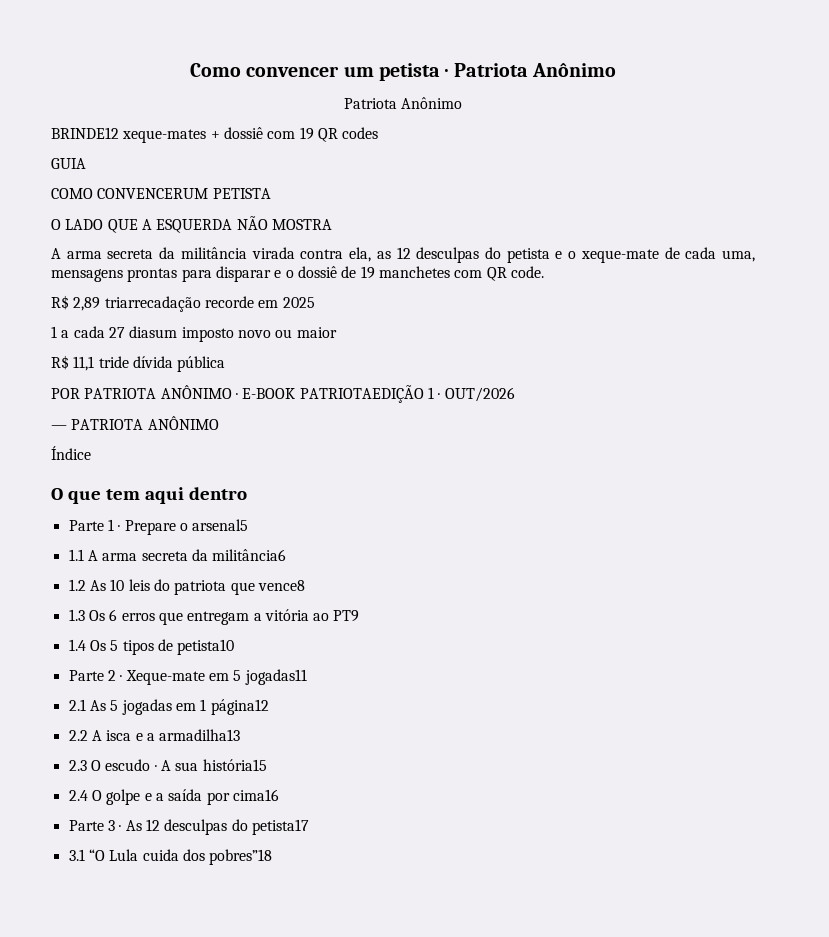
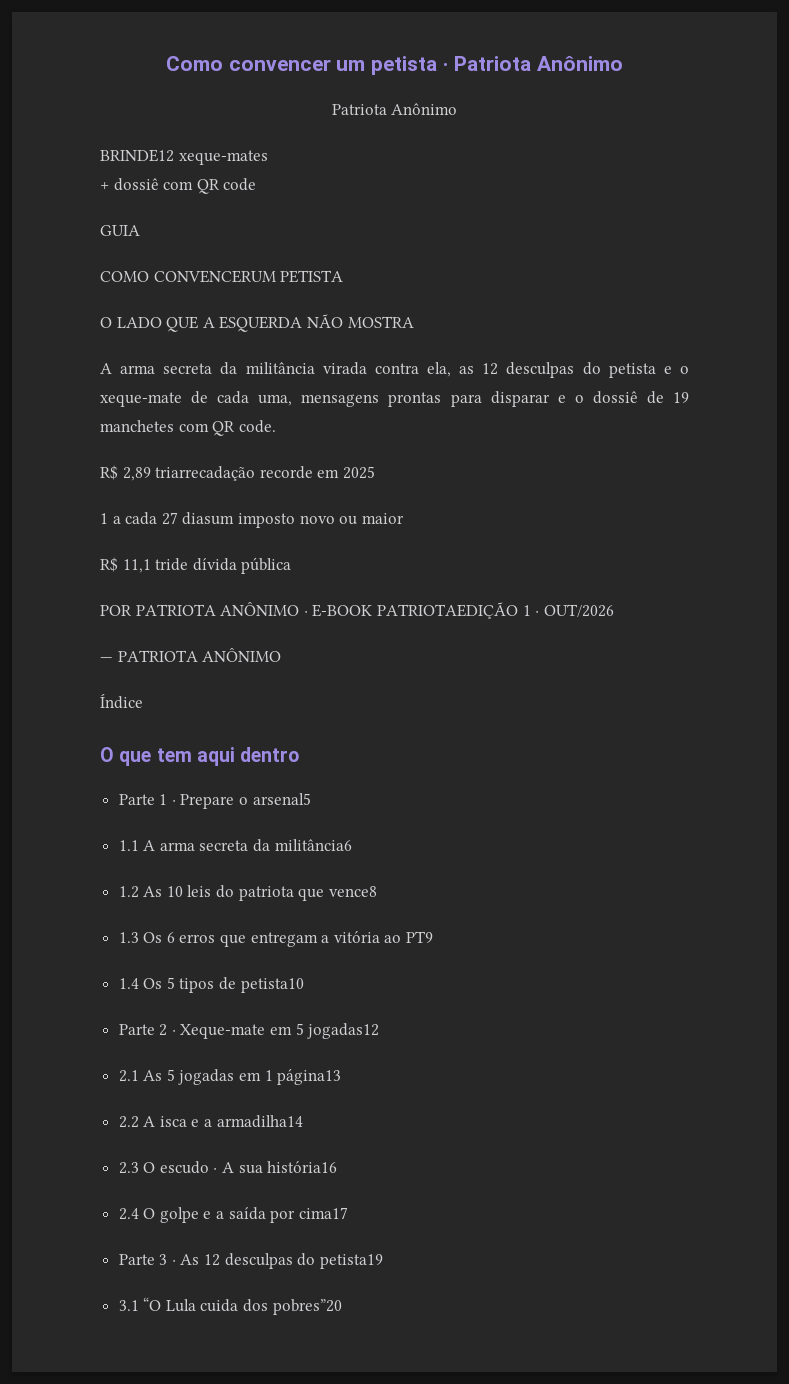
- BRINDE12 xeque-mates + dossiê com 19 QR codes
+ BRINDE12 xeque-mates
+ + dossiê com QR code
- Parte 2 · Xeque-mate em 5 jogadas11
+ Parte 2 · Xeque-mate em 5 jogadas12
- 2.1 As 5 jogadas em 1 página12
+ 2.1 As 5 jogadas em 1 página13
- 2.2 A isca e a armadilha13
+ 2.2 A isca e a armadilha14
- 2.3 O escudo · A sua história15
+ 2.3 O escudo · A sua história16
- 2.4 O golpe e a saída por cima16
+ 2.4 O golpe e a saída por cima17
- Parte 3 · As 12 desculpas do petista17
+ Parte 3 · As 12 desculpas do petista19
- 3.1 “O Lula cuida dos pobres”18
+ 3.1 “O Lula cuida dos pobres”20

